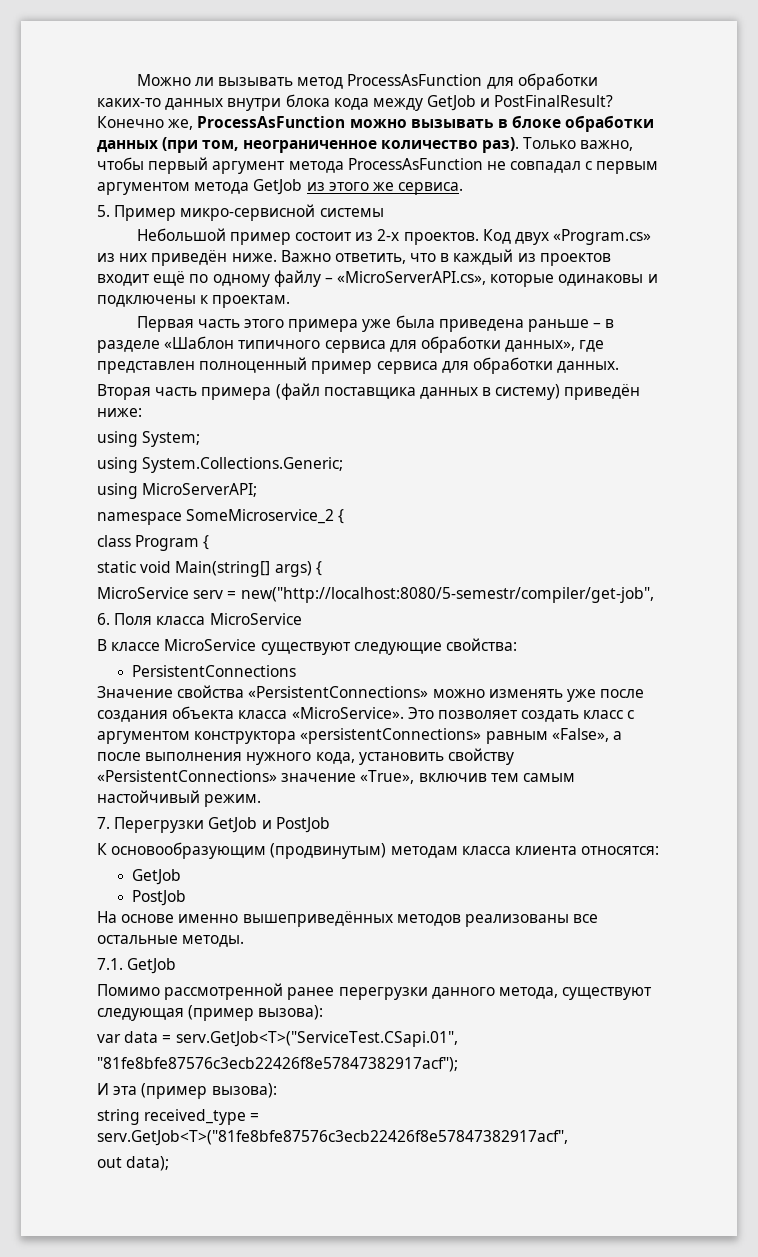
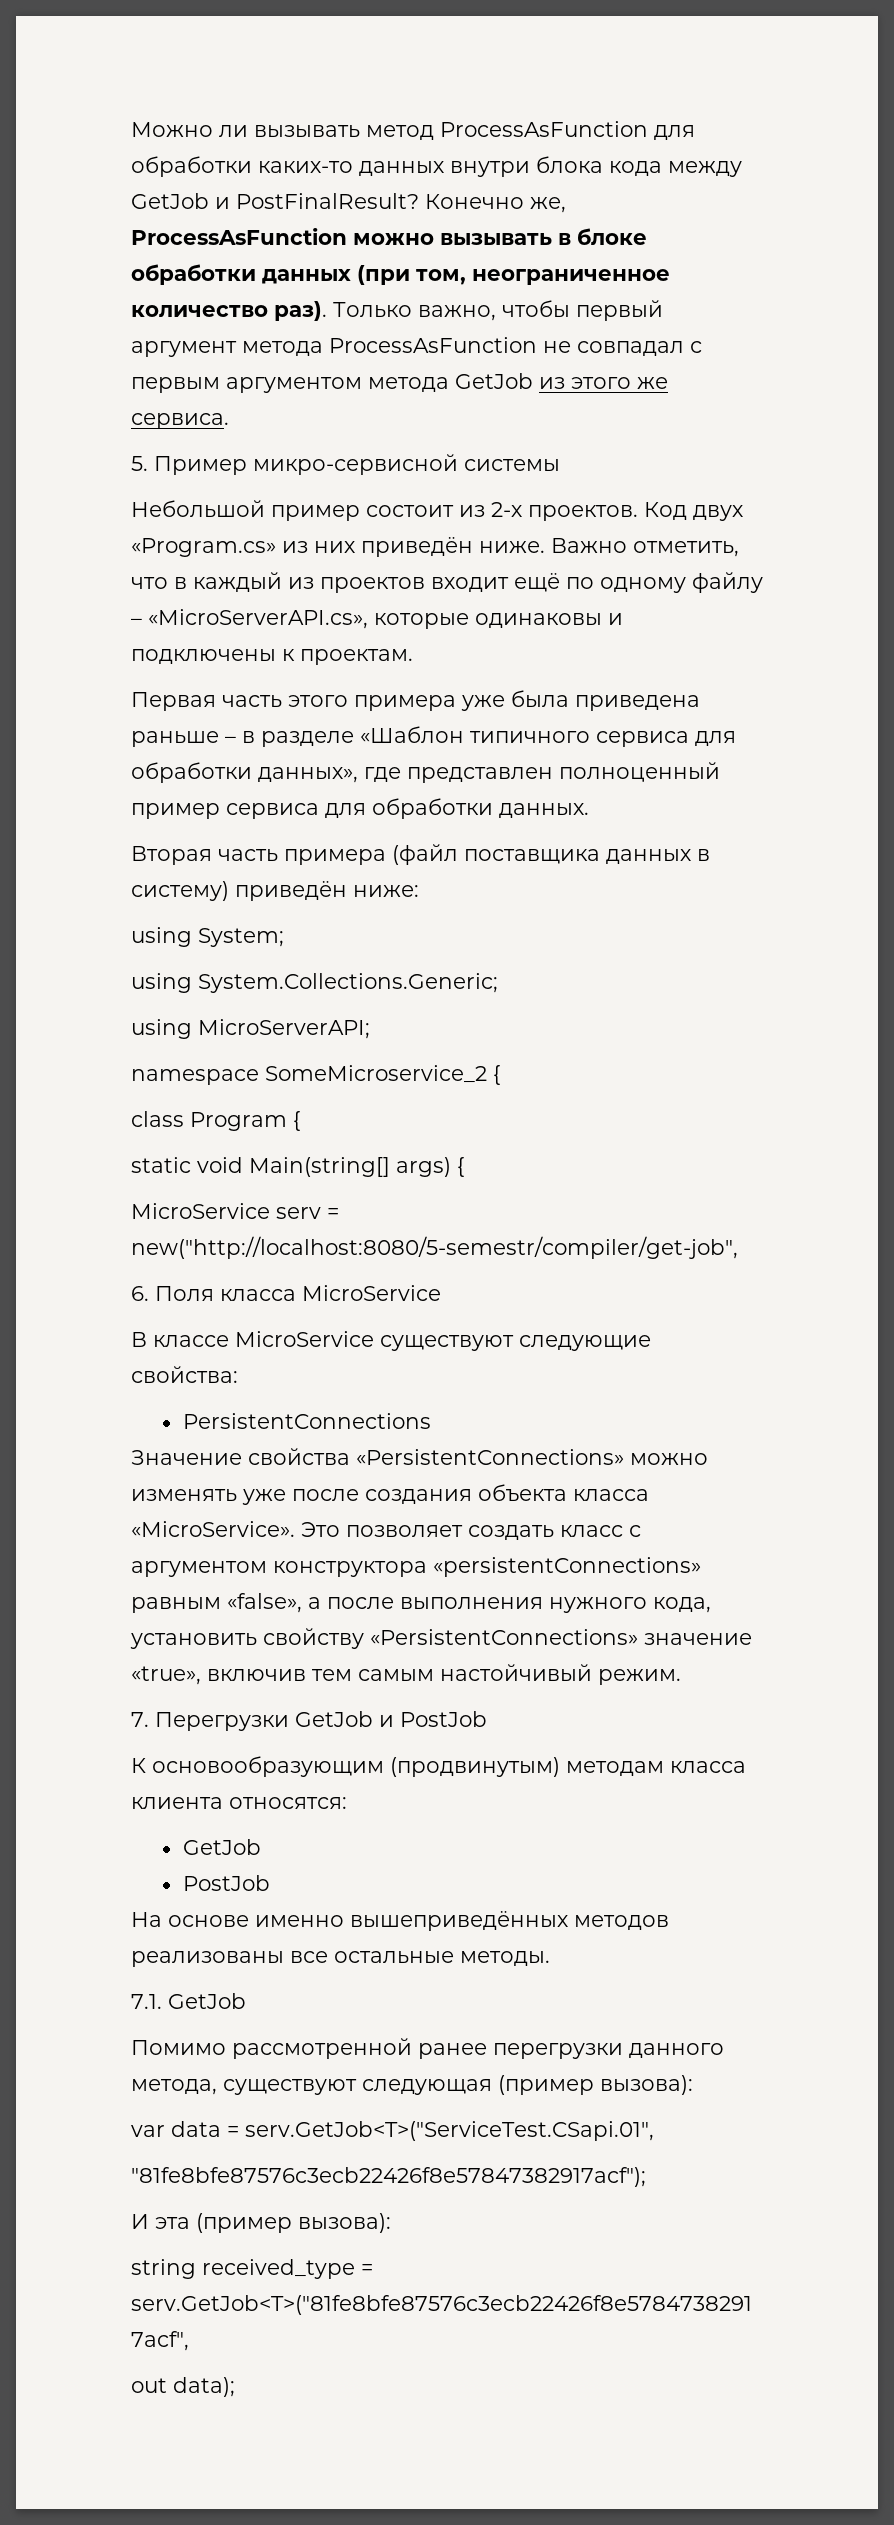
- Важно ответить, что в каждый из проектов входит ещё по одному файлу – «MicroServerAPI.cs», которые одинаковы и подключены к проектам.
+ Важно отметить, что в каждый из проектов входит ещё по одному файлу – «MicroServerAPI.cs», которые одинаковы и подключены к проектам.
- Это позволяет создать класс с аргументом конструктора «persistentConnections» равным «False», а после выполнения нужного кода, установить свойству «PersistentConnections» значение «True», включив тем самым настойчивый режим.
+ Это позволяет создать класс с аргументом конструктора «persistentConnections» равным «false», а после выполнения нужного кода, установить свойству «PersistentConnections» значение «true», включив тем самым настойчивый режим.

